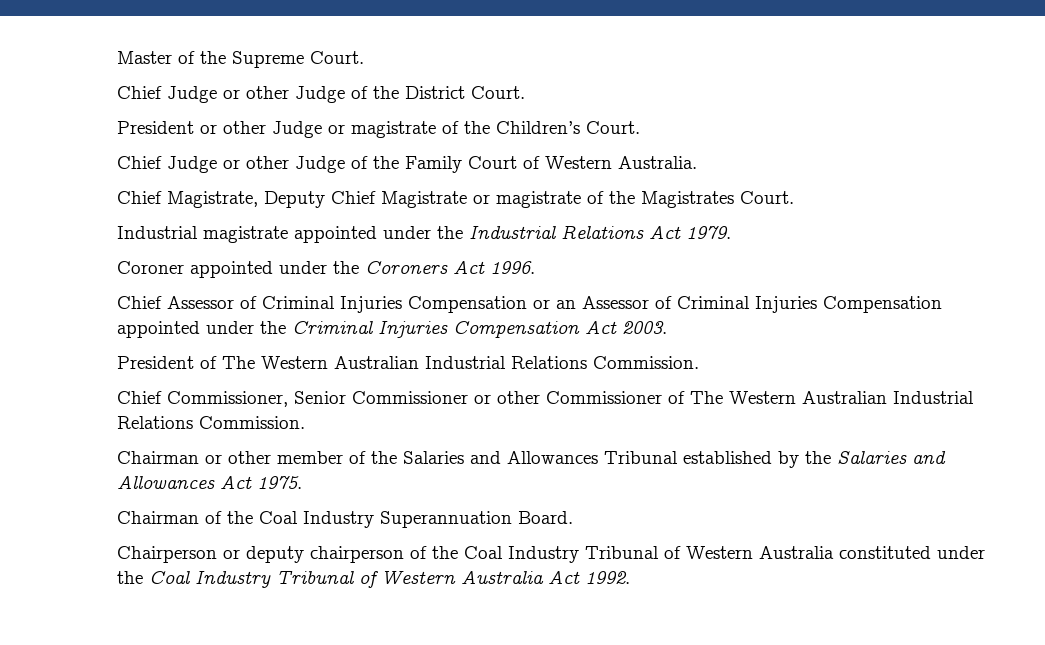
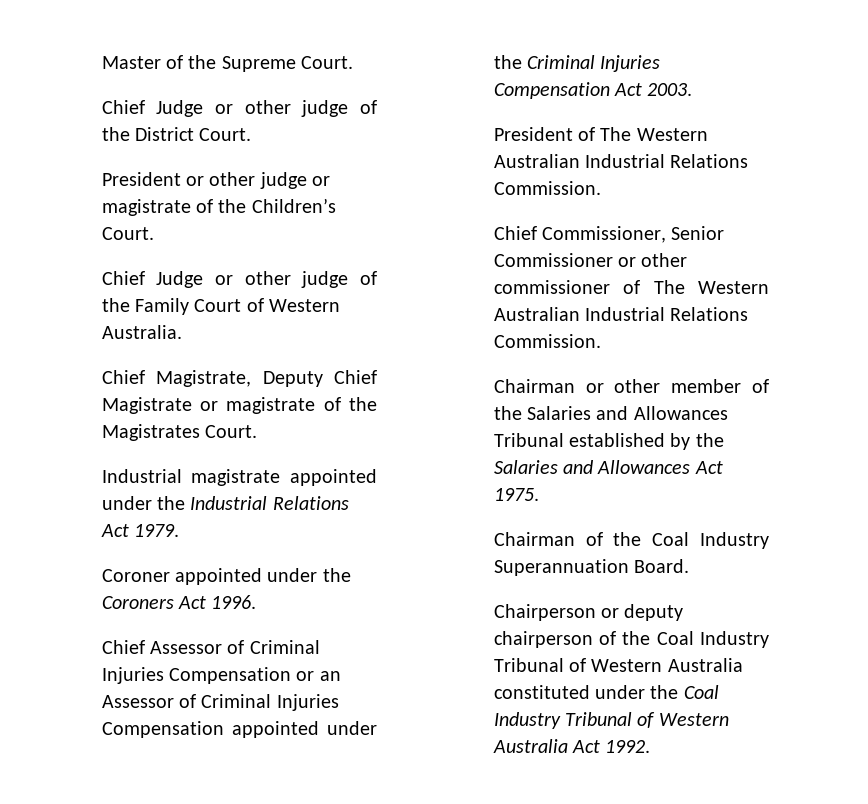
- Chief Judge or other Judge of the District Court.
+ Chief Judge or other judge of the District Court.
- President or other Judge or magistrate of the Children’s Court.
+ President or other judge or magistrate of the Children’s Court.
- Chief Judge or other Judge of the Family Court of Western Australia.
+ Chief Judge or other judge of the Family Court of Western Australia.
- Chief Commissioner, Senior Commissioner or other Commissioner of The Western Australian Industrial Relations Commission.
+ Chief Commissioner, Senior Commissioner or other commissioner of The Western Australian Industrial Relations Commission.

